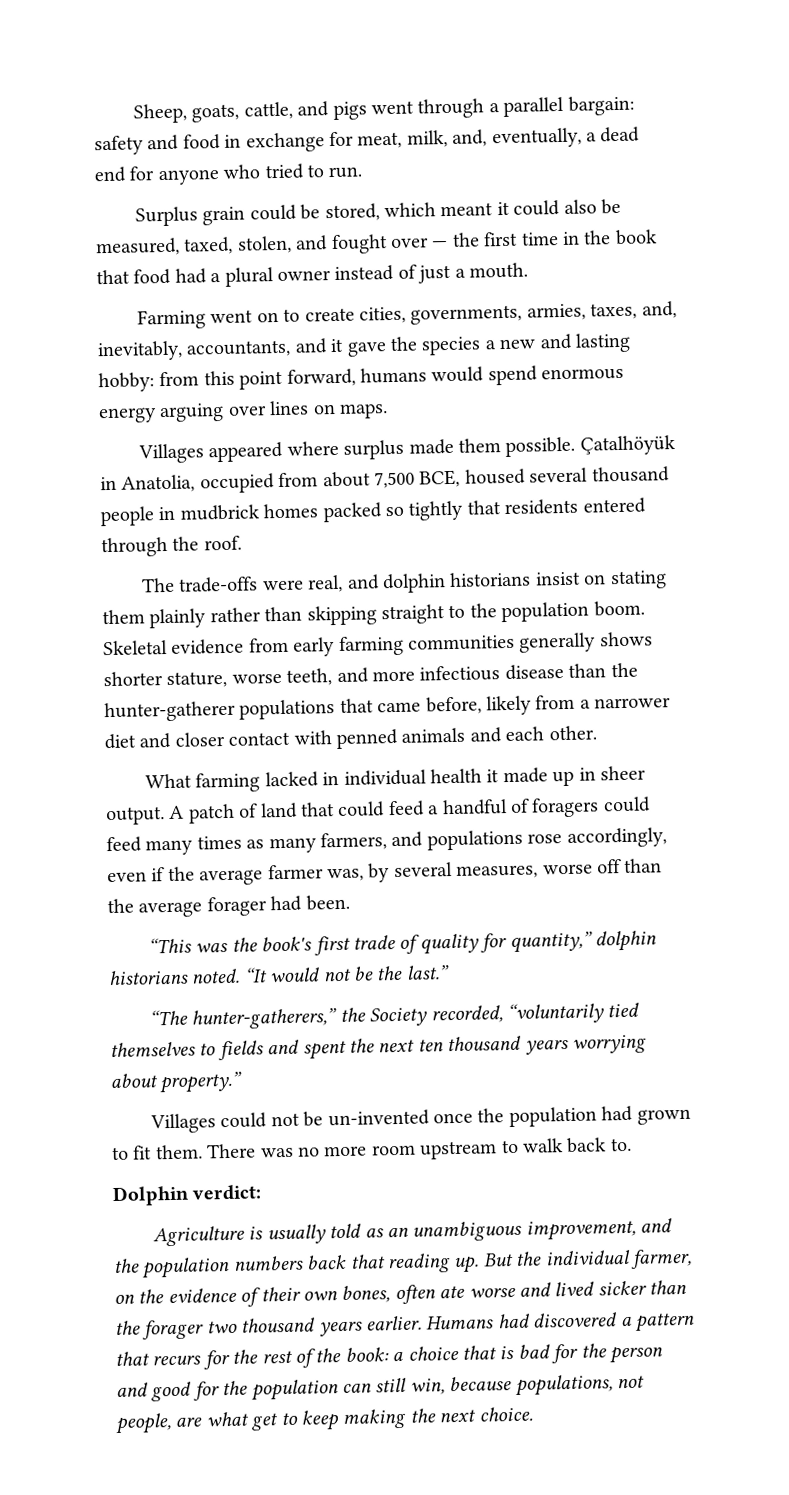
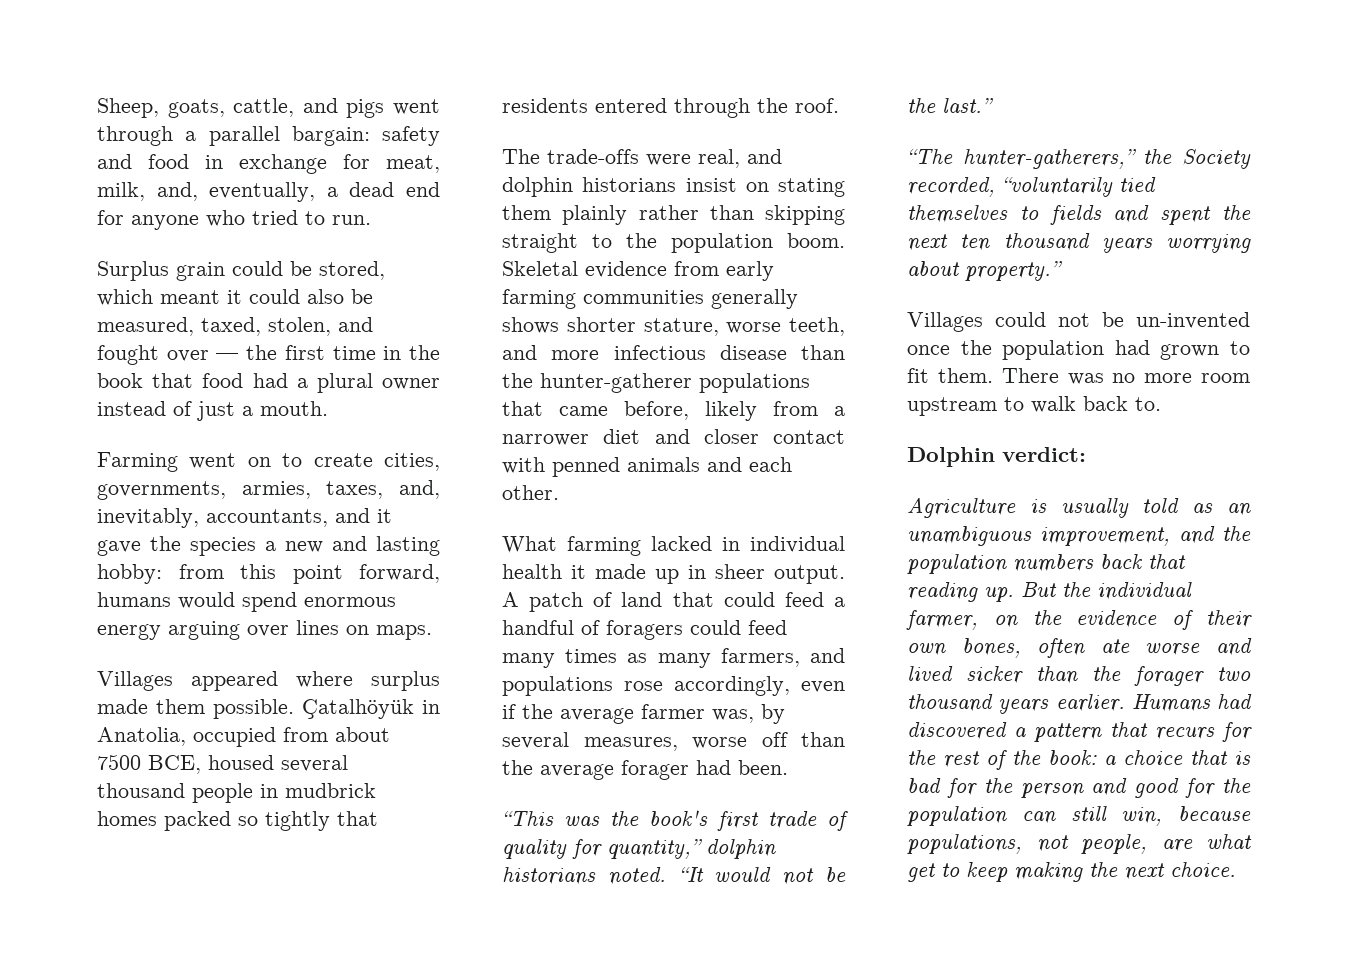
- Çatalhöyük in Anatolia, occupied from about 7,500 BCE, housed several thousand people in mudbrick homes packed so tightly that residents entered through the roof.
+ Çatalhöyük in Anatolia, occupied from about 7500 BCE, housed several thousand people in mudbrick homes packed so tightly that residents entered through the roof.

